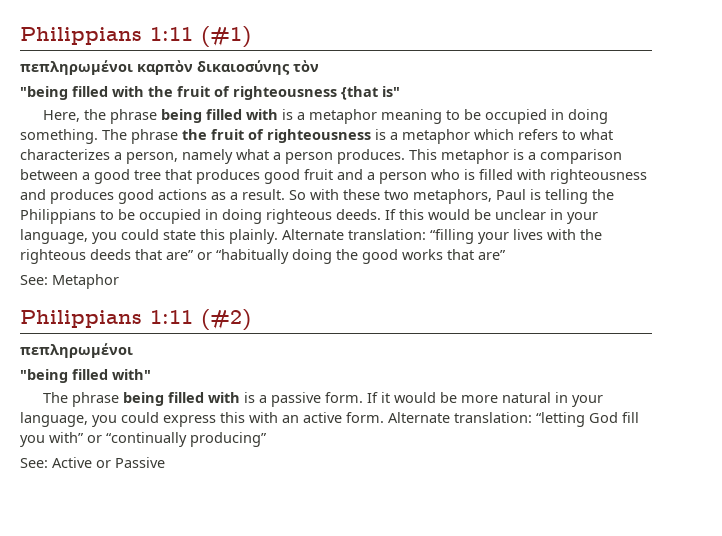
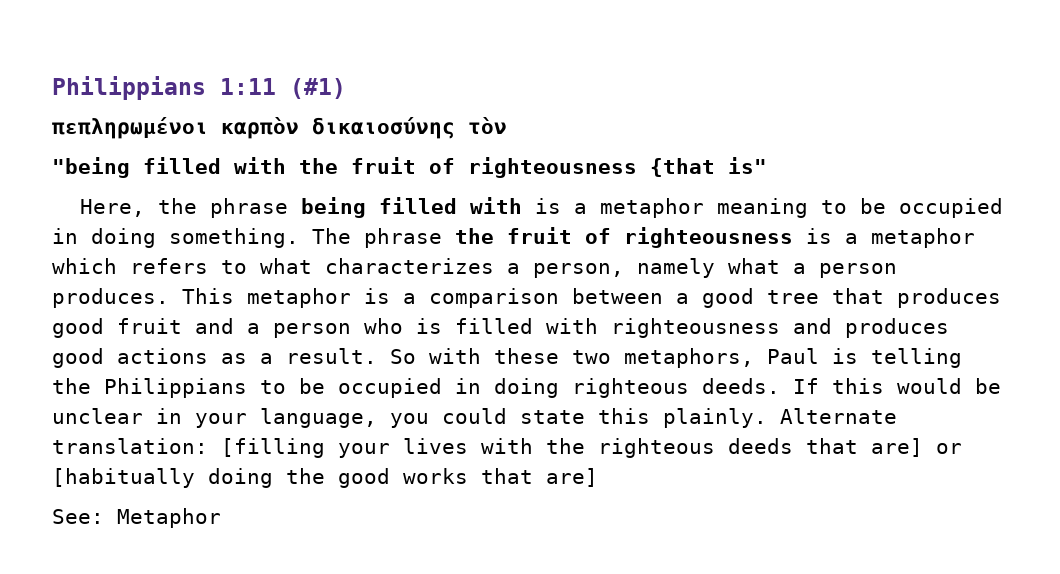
- Alternate translation: “filling your lives with the righteous deeds that are” or “habitually doing the good works that are”
+ Alternate translation: [filling your lives with the righteous deeds that are] or [habitually doing the good works that are]
- Philippians 1:11 (#2)
- πεπληρωμένοι
- "being filled with"
- The phrase being filled with is a passive form. If it would be more natural in your language, you could express this with an active form. Alternate translation: “letting God fill you with” or “continually producing”
- See: Active or Passive

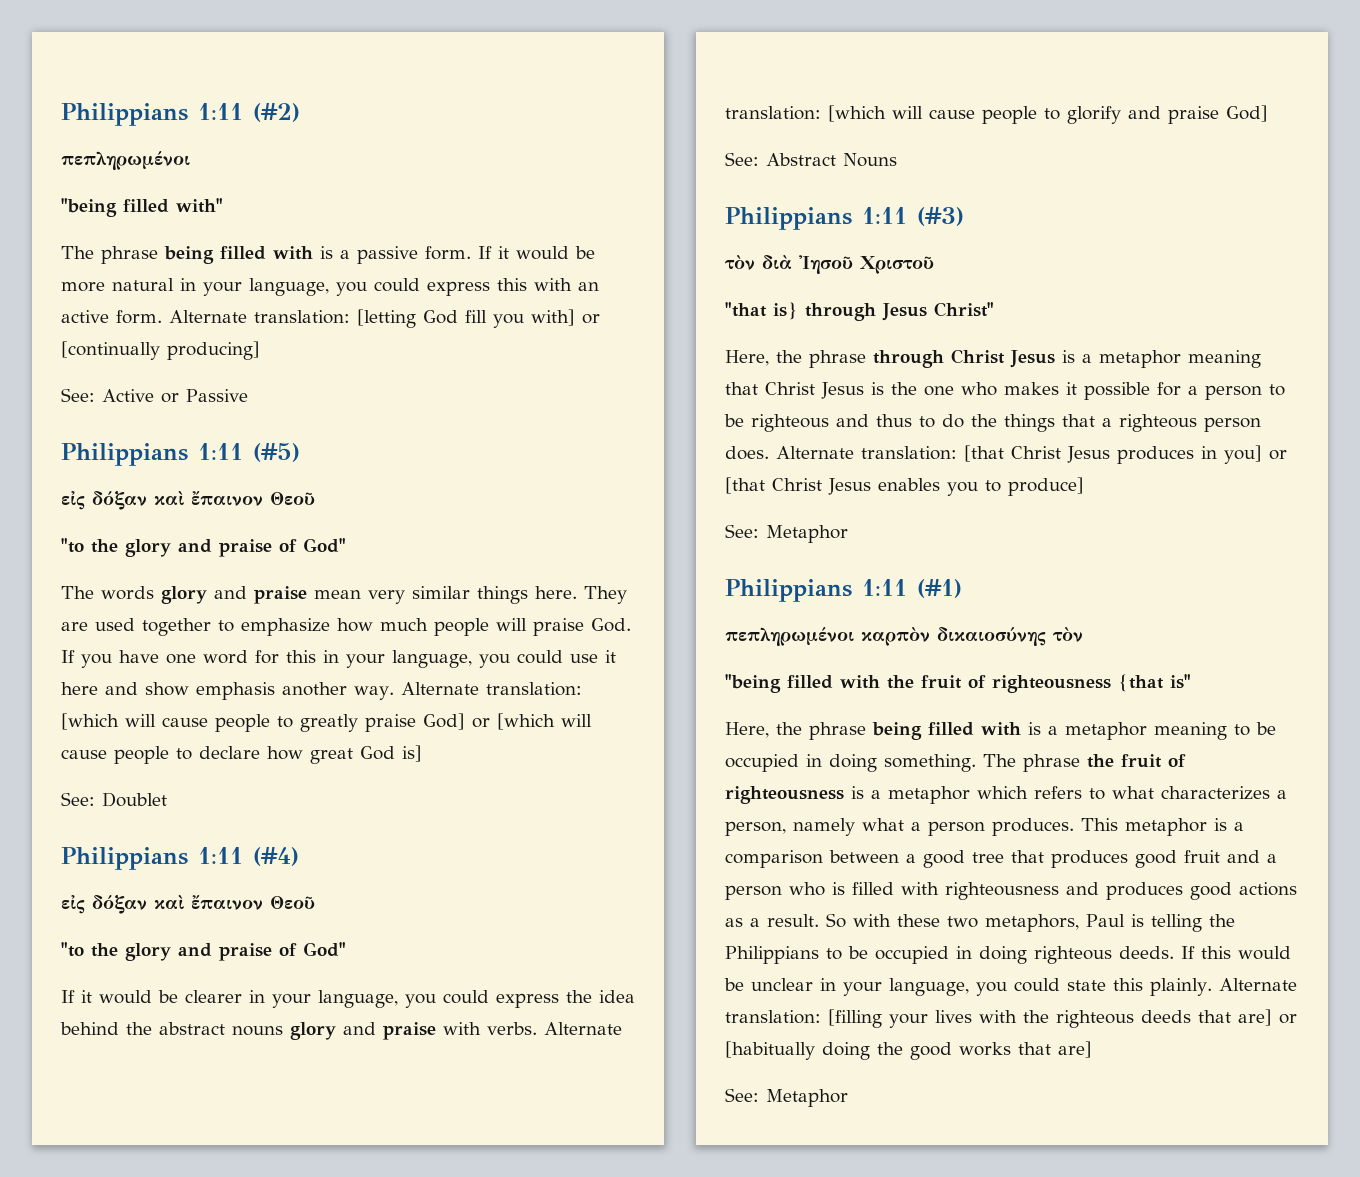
+ Philippians 1:11 (#2)
+ πεπληρωμένοι
+ "being filled with"
+ The phrase being filled with is a passive form. If it would be more natural in your language, you could express this with an active form. Alternate translation: [letting God fill you with] or [continually producing]
+ See: Active or Passive
+ Philippians 1:11 (#5)
+ εἰς δόξαν καὶ ἔπαινον Θεοῦ
+ "to the glory and praise of God"
+ The words glory and praise mean very similar things here. They are used together to emphasize how much people will praise God. If you have one word for this in your language, you could use it here and show emphasis another way. Alternate translation: [which will cause people to greatly praise God] or [which will cause people to declare how great God is]
+ See: Doublet
+ Philippians 1:11 (#4)
+ εἰς δόξαν καὶ ἔπαινον Θεοῦ
+ "to the glory and praise of God"
+ If it would be clearer in your language, you could express the idea behind the abstract nouns glory and praise with verbs. Alternate translation: [which will cause people to glorify and praise God]
+ See: Abstract Nouns
+ Philippians 1:11 (#3)
+ τὸν διὰ Ἰησοῦ Χριστοῦ
+ "that is} through Jesus Christ"
+ Here, the phrase through Christ Jesus is a metaphor meaning that Christ Jesus is the one who makes it possible for a person to be righteous and thus to do the things that a righteous person does. Alternate translation: [that Christ Jesus produces in you] or [that Christ Jesus enables you to produce]
+ See: Metaphor

